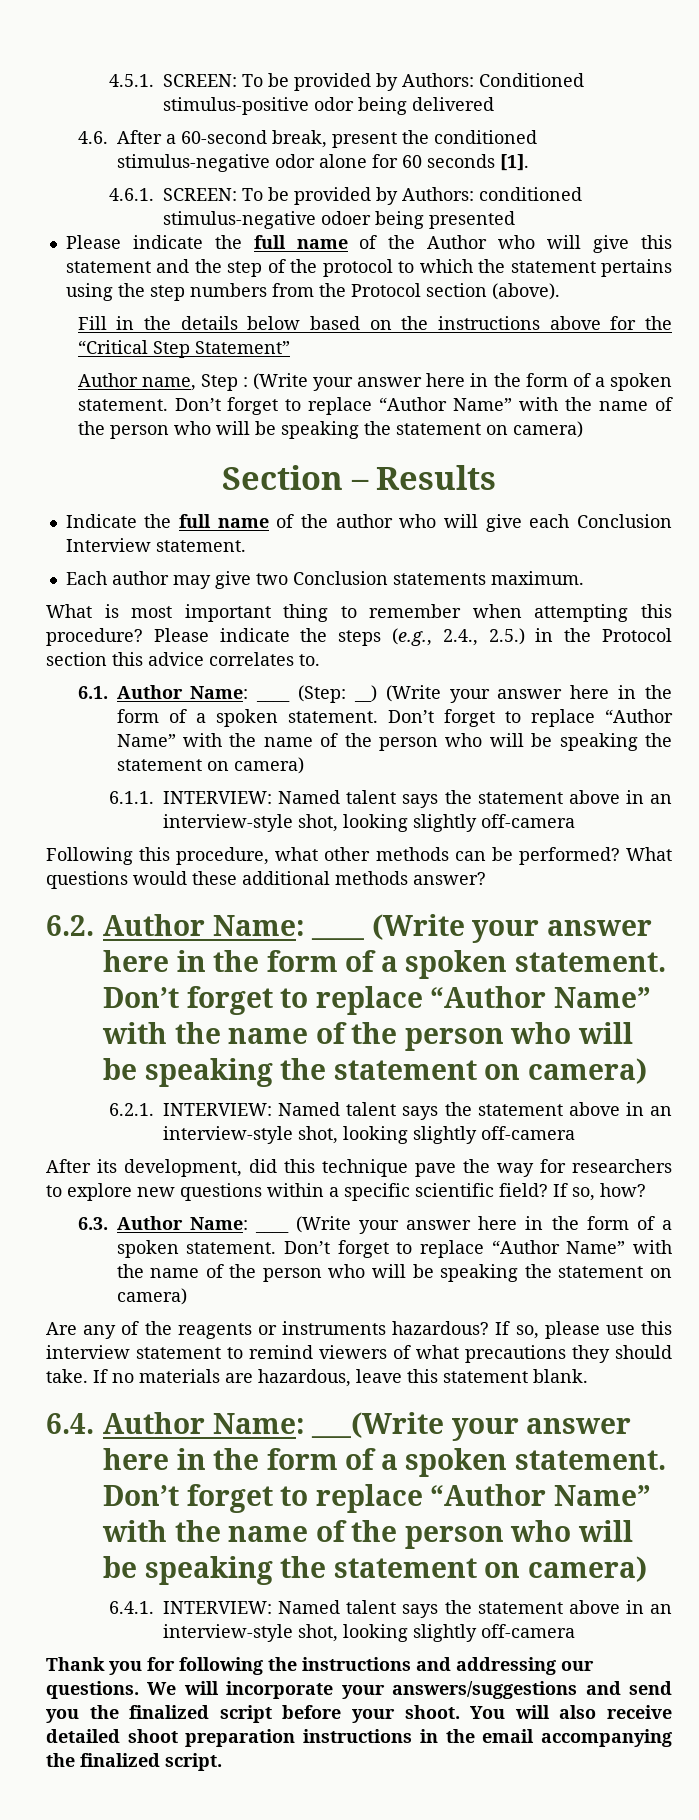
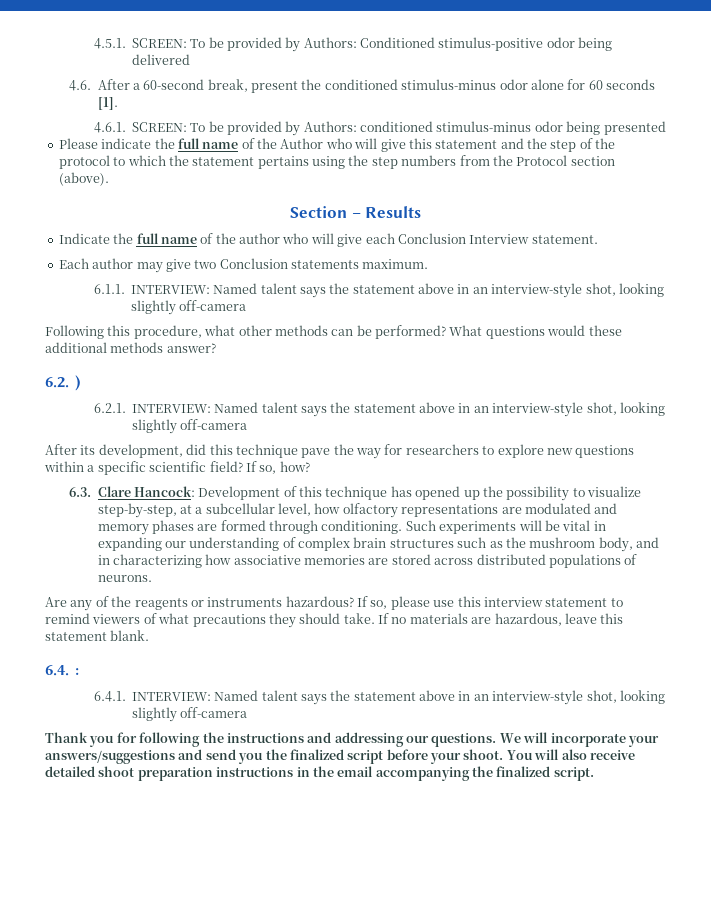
- 4.6. After a 60-second break, present the conditioned stimulus-negative odor alone for 60 seconds [1].
+ 4.6. After a 60-second break, present the conditioned stimulus-minus odor alone for 60 seconds [1].
- 4.6.1. SCREEN: To be provided by Authors: conditioned stimulus-negative odoer being presented
+ 4.6.1. SCREEN: To be provided by Authors: conditioned stimulus-minus odor being presented
- Fill in the details below based on the instructions above for the “Critical Step Statement”
- Author name, Step : (Write your answer here in the form of a spoken statement. Don’t forget to replace “Author Name” with the name of the person who will be speaking the statement on camera)
- What is most important thing to remember when attempting this procedure? Please indicate the steps (e.g., 2.4., 2.5.) in the Protocol section this advice correlates to.
- 6.1. Author Name: ____ (Step: __) (Write your answer here in the form of a spoken statement. Don’t forget to replace “Author Name” with the name of the person who will be speaking the statement on camera)
- 6.2. Author Name: ____ (Write your answer here in the form of a spoken statement. Don’t forget to replace “Author Name” with the name of the person who will be speaking the statement on camera)
+ 6.2. )
- 6.3. Author Name: ____ (Write your answer here in the form of a spoken statement. Don’t forget to replace “Author Name” with the name of the person who will be speaking the statement on camera)
+ 6.3. Clare Hancock: Development of this technique has opened up the possibility to visualize step-by-step, at a subcellular level, how olfactory representations are modulated and memory phases are formed through conditioning. Such experiments will be vital in expanding our understanding of complex brain structures such as the mushroom body, and in characterizing how associative memories are stored across distributed populations of neurons.
- 6.4. Author Name: ___(Write your answer here in the form of a spoken statement. Don’t forget to replace “Author Name” with the name of the person who will be speaking the statement on camera)
+ 6.4. :

